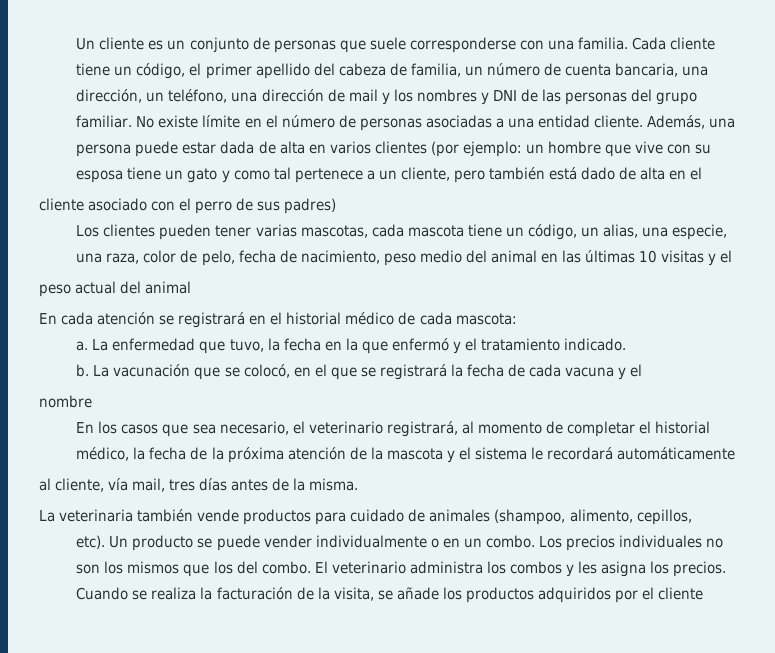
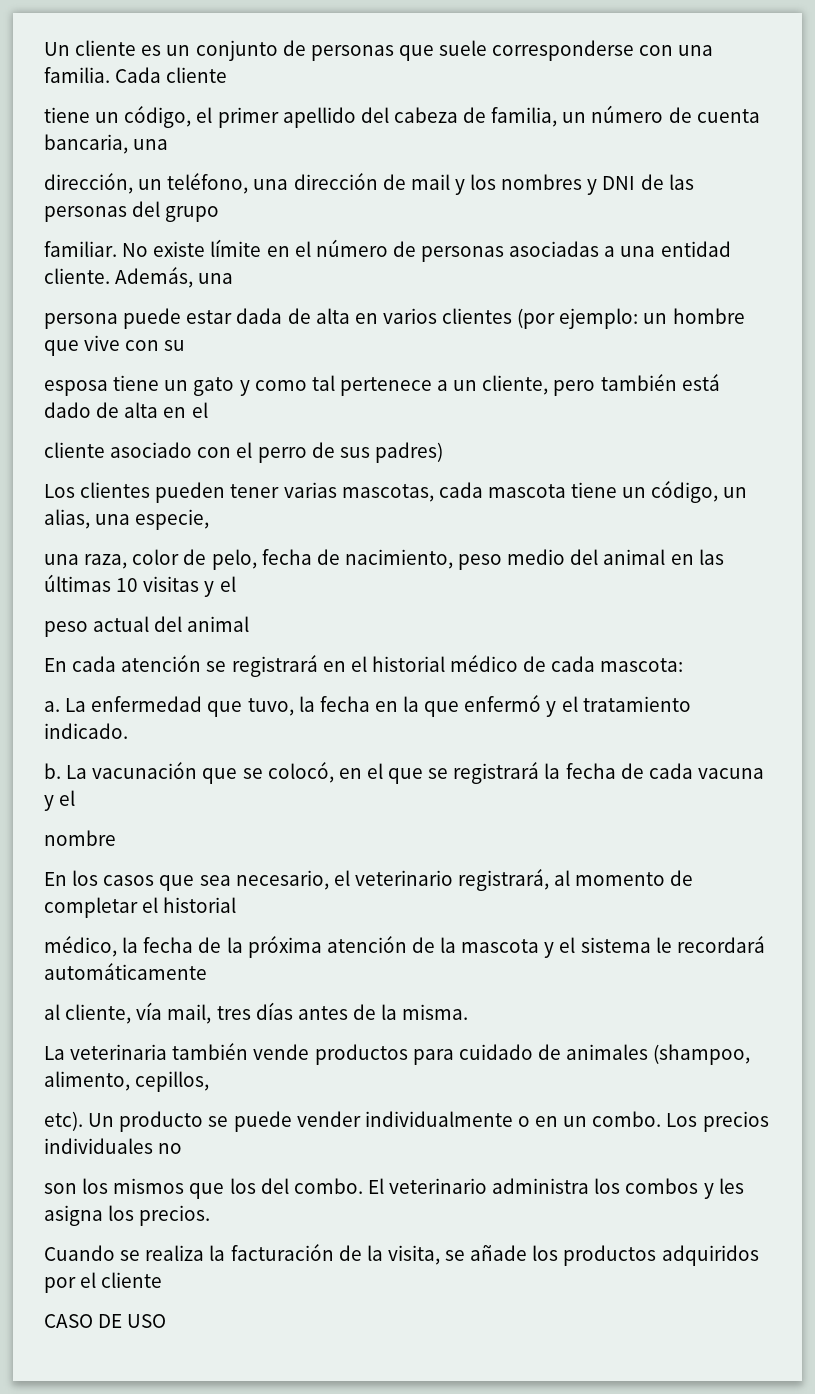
+ CASO DE USO

